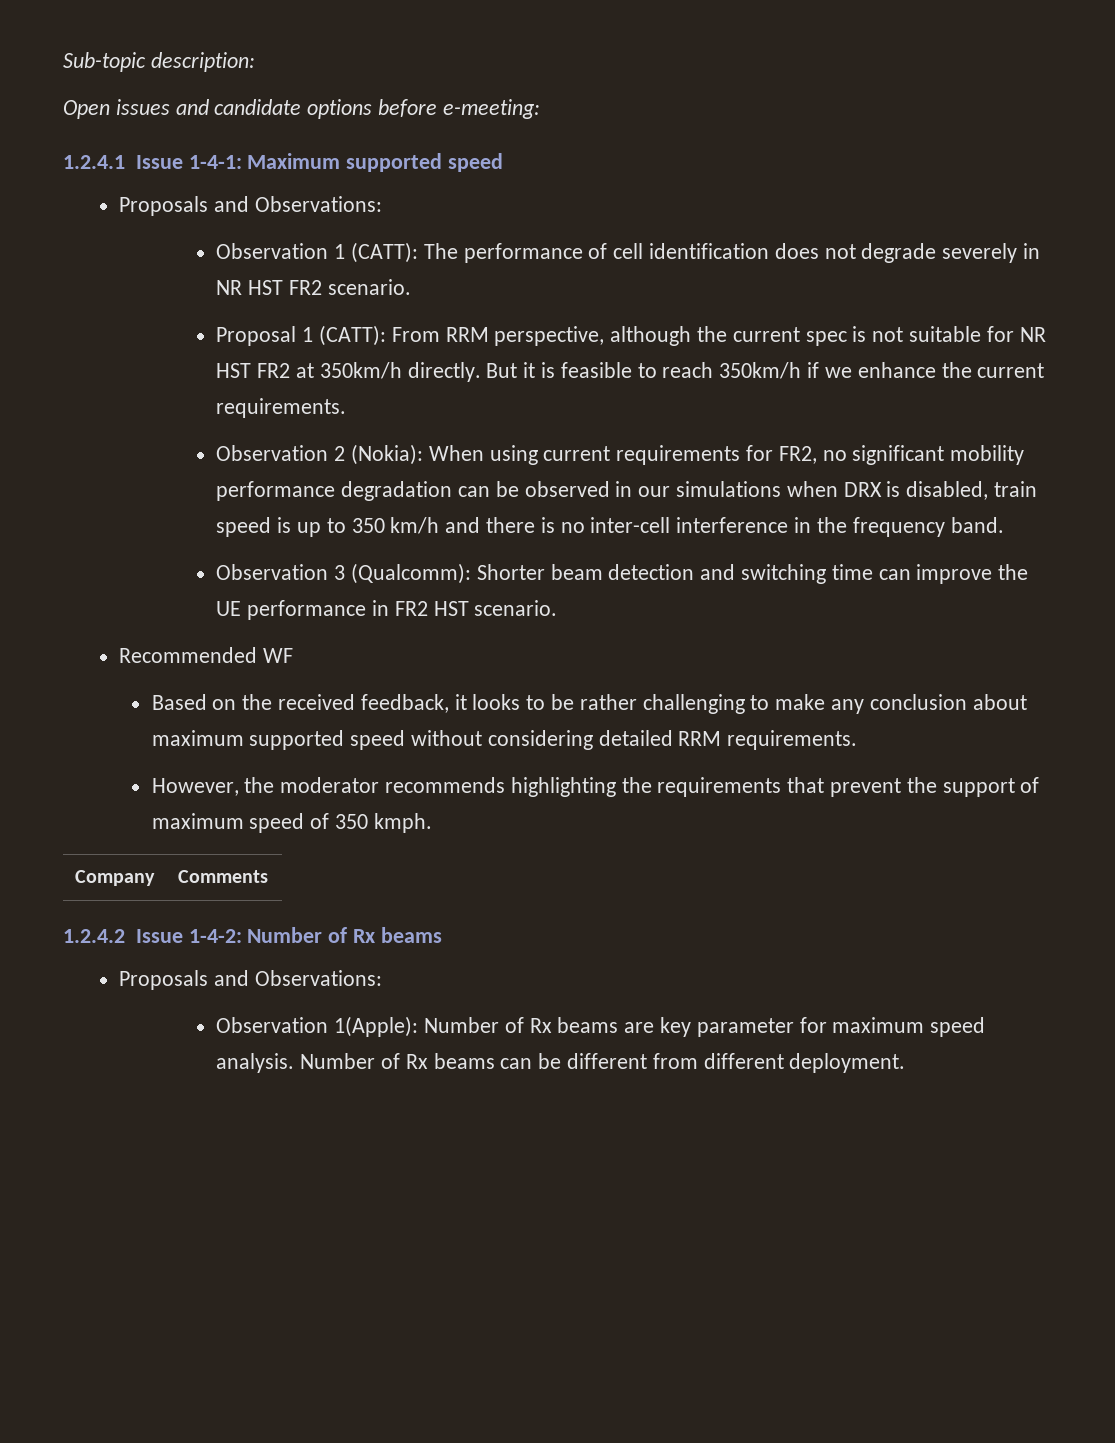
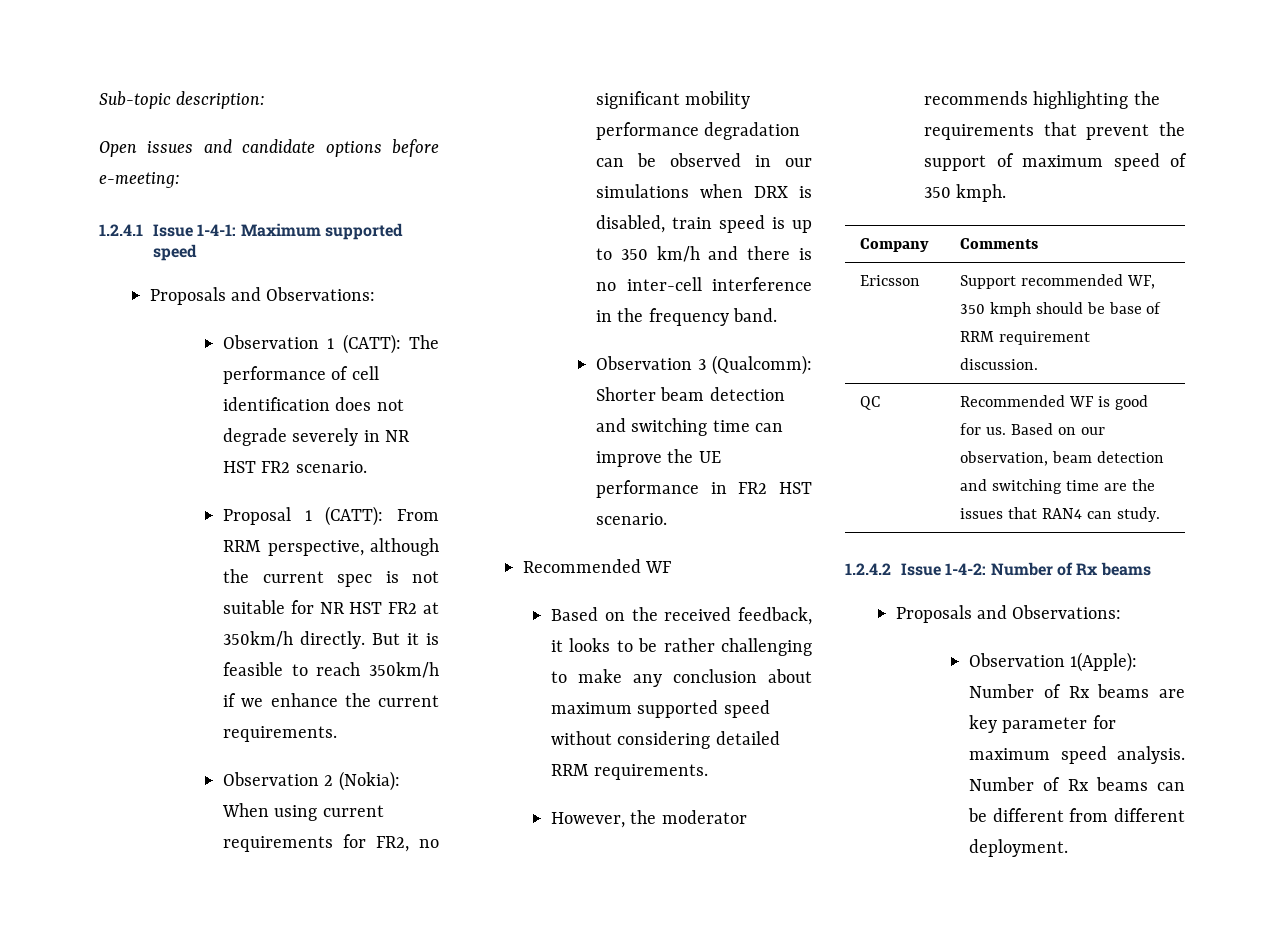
+ Ericsson | Support recommended WF, 350 kmph should be base of RRM requirement discussion.
+ QC | Recommended WF is good for us. Based on our observation, beam detection and switching time are the issues that RAN4 can study.

